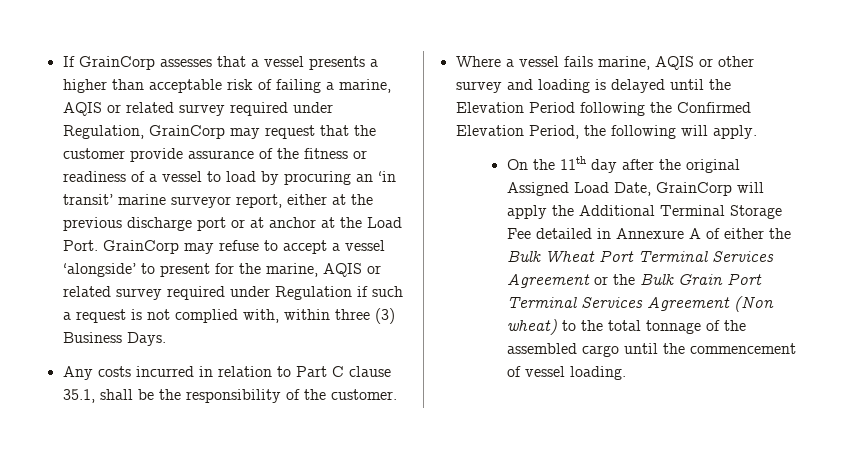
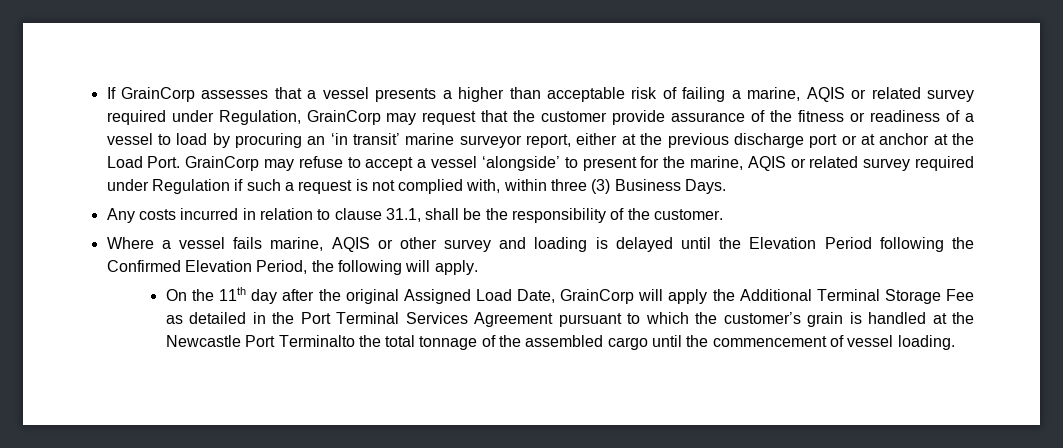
- Any costs incurred in relation to Part C clause 35.1, shall be the responsibility of the customer.
+ Any costs incurred in relation to clause 31.1, shall be the responsibility of the customer.
- On the 11th day after the original Assigned Load Date, GrainCorp will apply the Additional Terminal Storage Fee detailed in Annexure A of either the Bulk Wheat Port Terminal Services Agreement or the Bulk Grain Port Terminal Services Agreement (Non wheat) to the total tonnage of the assembled cargo until the commencement of vessel loading.
+ On the 11th day after the original Assigned Load Date, GrainCorp will apply the Additional Terminal Storage Fee as detailed in the Port Terminal Services Agreement pursuant to which the customer’s grain is handled at the Newcastle Port Terminalto the total tonnage of the assembled cargo until the commencement of vessel loading.

